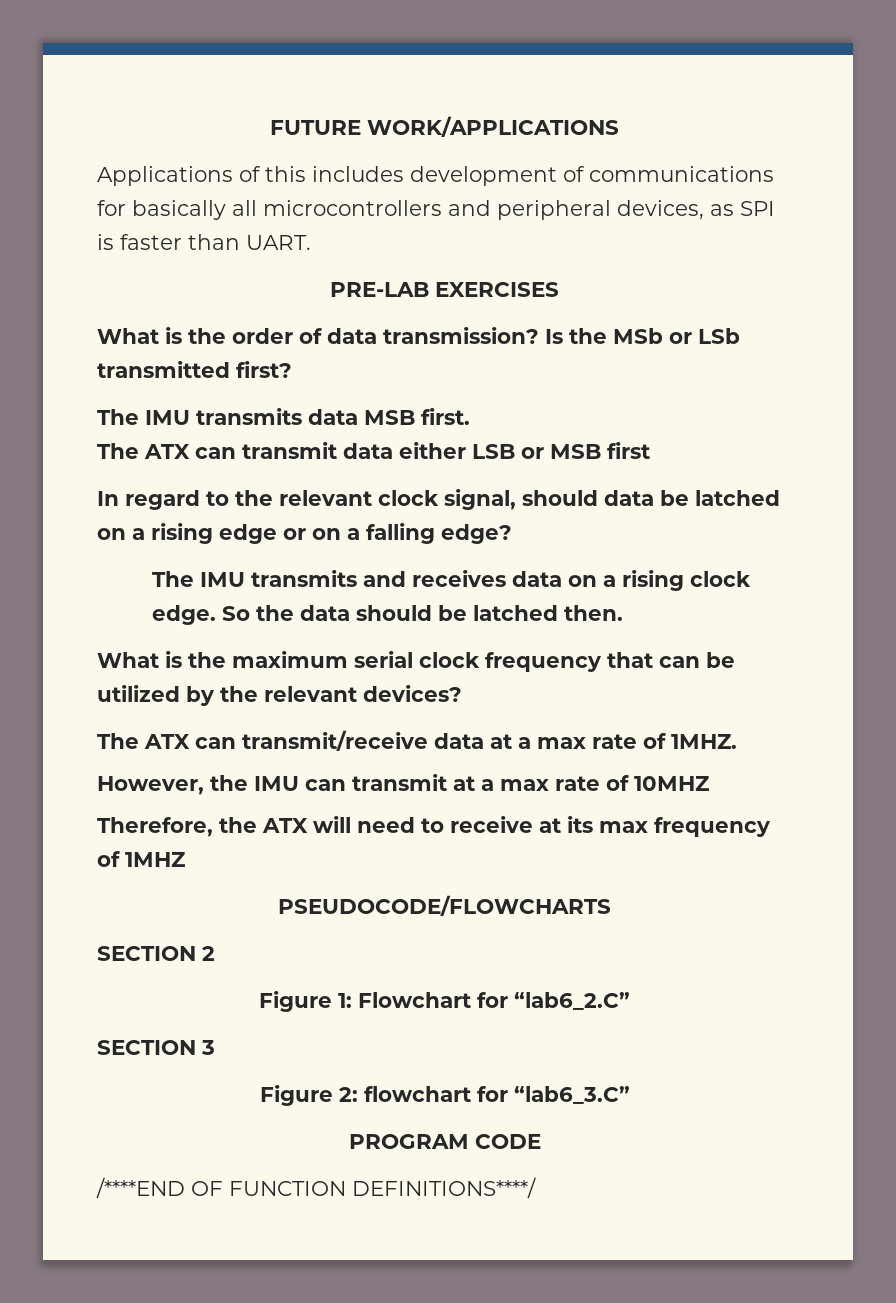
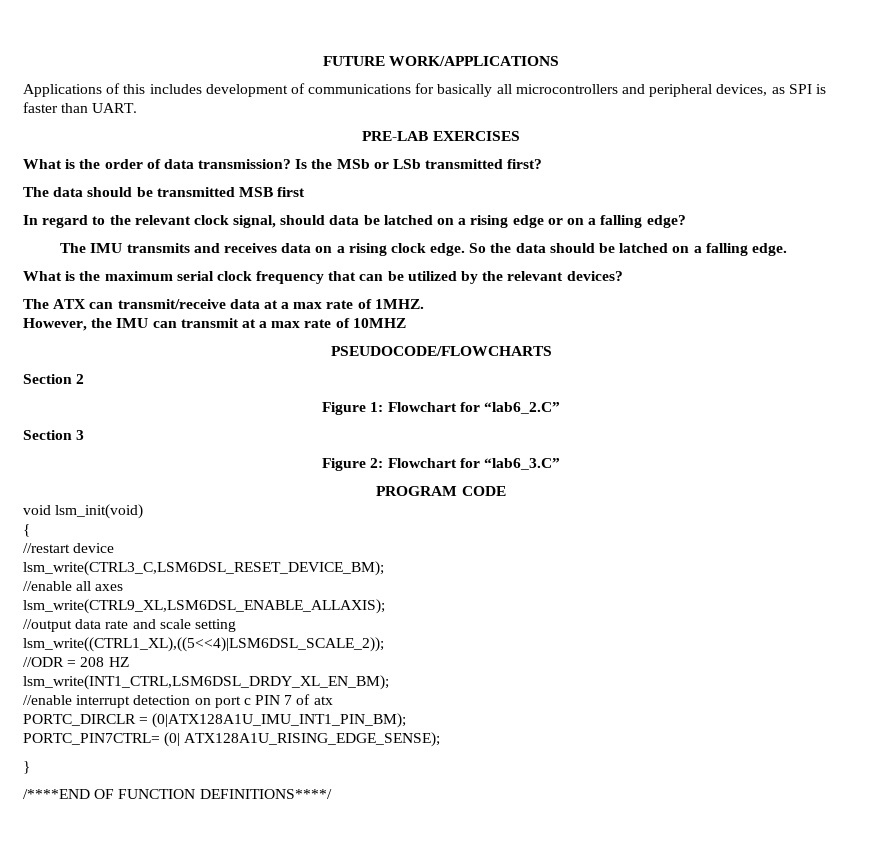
- The IMU transmits data MSB first.
- The ATX can transmit data either LSB or MSB first
+ The data should be transmitted MSB first
- So the data should be latched then.
+ So the data should be latched on a falling edge.
- Therefore, the ATX will need to receive at its max frequency of 1MHZ
- SECTION 2
+ Section 2
- SECTION 3
+ Section 3
- Figure 2: flowchart for “lab6_3.C”
+ Figure 2: Flowchart for “lab6_3.C”
+ void lsm_init(void)
+ {
+ //restart device
+ lsm_write(CTRL3_C,LSM6DSL_RESET_DEVICE_BM);
+ //enable all axes
+ lsm_write(CTRL9_XL,LSM6DSL_ENABLE_ALLAXIS);
+ //output data rate and scale setting
+ lsm_write((CTRL1_XL),((5<<4)|LSM6DSL_SCALE_2));
+ //ODR = 208 HZ
+ lsm_write(INT1_CTRL,LSM6DSL_DRDY_XL_EN_BM);
+ //enable interrupt detection on port c PIN 7 of atx
+ PORTC_DIRCLR = (0|ATX128A1U_IMU_INT1_PIN_BM);
+ PORTC_PIN7CTRL= (0| ATX128A1U_RISING_EDGE_SENSE);
+ }

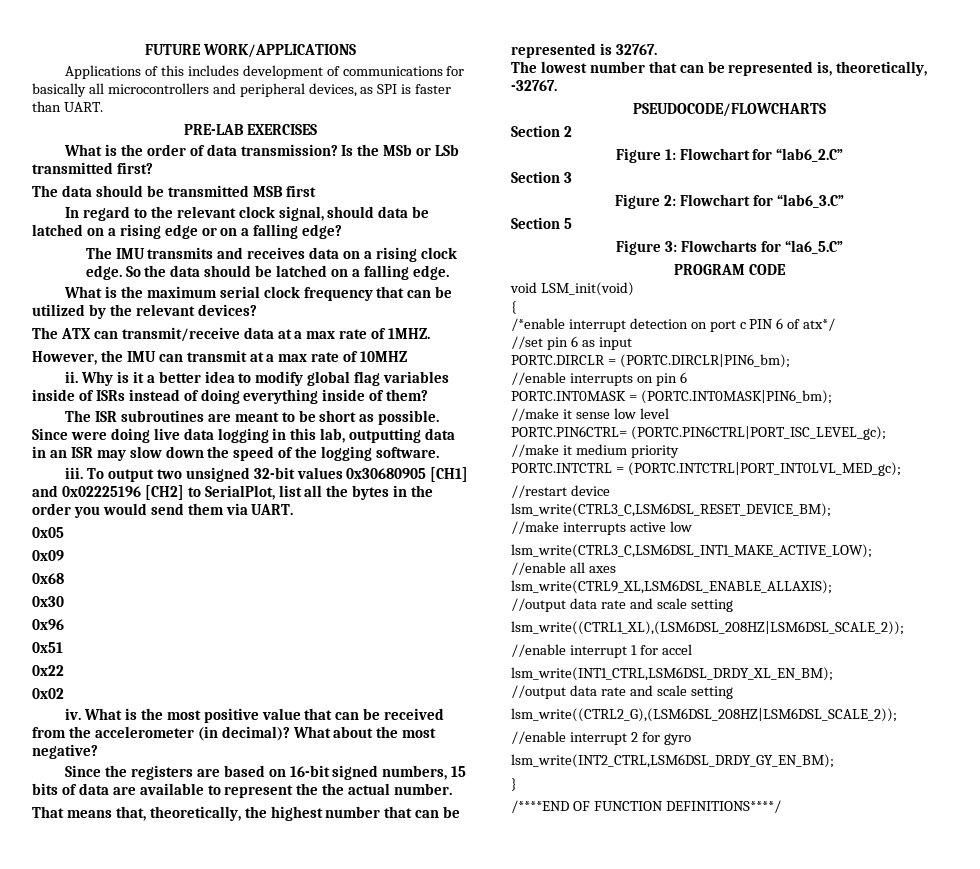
+ ii. Why is it a better idea to modify global flag variables inside of ISRs instead of doing everything inside of them?
+ The ISR subroutines are meant to be short as possible. Since were doing live data logging in this lab, outputting data in an ISR may slow down the speed of the logging software.
+ iii. To output two unsigned 32-bit values 0x30680905 [CH1] and 0x02225196 [CH2] to SerialPlot, list all the bytes in the order you would send them via UART.
+ 0x05
+ 0x09
+ 0x68
+ 0x30
+ 0x96
+ 0x51
+ 0x22
+ 0x02
+ iv. What is the most positive value that can be received from the accelerometer (in decimal)? What about the most negative?
+ Since the registers are based on 16-bit signed numbers, 15 bits of data are available to represent the the actual number.
+ That means that, theoretically, the highest number that can be represented is 32767.
+ The lowest number that can be represented is, theoretically, -32767.
+ Section 5
+ Figure 3: Flowcharts for “la6_5.C”
- void lsm_init(void)
+ void LSM_init(void)
+ /*enable interrupt detection on port c PIN 6 of atx*/
+ //set pin 6 as input
+ PORTC.DIRCLR = (PORTC.DIRCLR|PIN6_bm);
+ //enable interrupts on pin 6
+ PORTC.INT0MASK = (PORTC.INT0MASK|PIN6_bm);
+ //make it sense low level
+ PORTC.PIN6CTRL= (PORTC.PIN6CTRL|PORT_ISC_LEVEL_gc);
+ //make it medium priority
+ PORTC.INTCTRL = (PORTC.INTCTRL|PORT_INT0LVL_MED_gc);
  //restart device
  lsm_write(CTRL3_C,LSM6DSL_RESET_DEVICE_BM);
+ //make interrupts active low
+ lsm_write(CTRL3_C,LSM6DSL_INT1_MAKE_ACTIVE_LOW);
- lsm_write((CTRL1_XL),((5<<4)|LSM6DSL_SCALE_2));
- //ODR = 208 HZ
+ lsm_write((CTRL1_XL),(LSM6DSL_208HZ|LSM6DSL_SCALE_2));
+ //enable interrupt 1 for accel
  lsm_write(INT1_CTRL,LSM6DSL_DRDY_XL_EN_BM);
- //enable interrupt detection on port c PIN 7 of atx
- PORTC_DIRCLR = (0|ATX128A1U_IMU_INT1_PIN_BM);
- PORTC_PIN7CTRL= (0| ATX128A1U_RISING_EDGE_SENSE);
+ //output data rate and scale setting
+ lsm_write((CTRL2_G),(LSM6DSL_208HZ|LSM6DSL_SCALE_2));
+ //enable interrupt 2 for gyro
+ lsm_write(INT2_CTRL,LSM6DSL_DRDY_GY_EN_BM);

